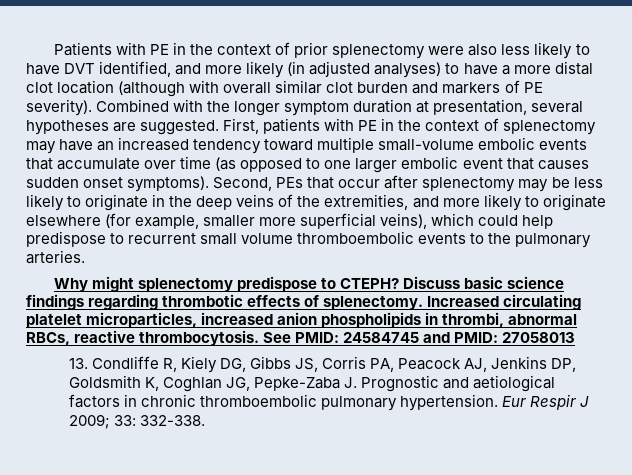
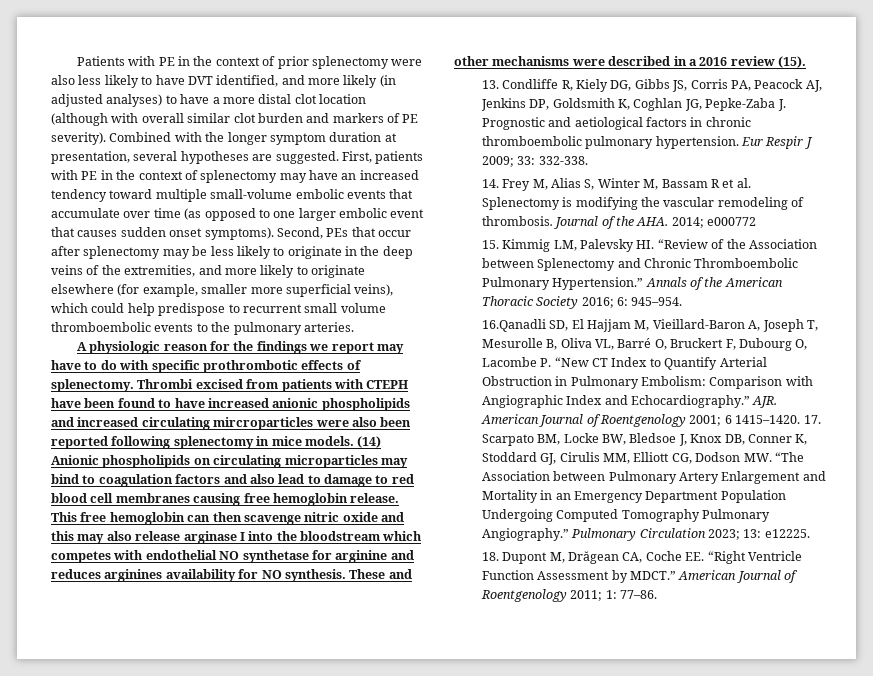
- Why might splenectomy predispose to CTEPH? Discuss basic science findings regarding thrombotic effects of splenectomy. Increased circulating platelet microparticles, increased anion phospholipids in thrombi, abnormal RBCs, reactive thrombocytosis. See PMID: 24584745 and PMID: 27058013
+ A physiologic reason for the findings we report may have to do with specific prothrombotic effects of splenectomy. Thrombi excised from patients with CTEPH have been found to have increased anionic phospholipids and increased circulating mircroparticles were also been reported following splenectomy in mice models. (14) Anionic phospholipids on circulating microparticles may bind to coagulation factors and also lead to damage to red blood cell membranes causing free hemoglobin release. This free hemoglobin can then scavenge nitric oxide and this may also release arginase I into the bloodstream which competes with endothelial NO synthetase for arginine and reduces arginines availability for NO synthesis. These and other mechanisms were described in a 2016 review (15).
+ 14. Frey M, Alias S, Winter M, Bassam R et al. Splenectomy is modifying the vascular remodeling of thrombosis. Journal of the AHA. 2014; e000772
+ 15. Kimmig LM, Palevsky HI. “Review of the Association between Splenectomy and Chronic Thromboembolic Pulmonary Hypertension.” Annals of the American Thoracic Society 2016; 6: 945–954.
+ 16.Qanadli SD, El Hajjam M, Vieillard-Baron A, Joseph T, Mesurolle B, Oliva VL, Barré O, Bruckert F, Dubourg O, Lacombe P. “New CT Index to Quantify Arterial Obstruction in Pulmonary Embolism: Comparison with Angiographic Index and Echocardiography.” AJR. American Journal of Roentgenology 2001; 6 1415–1420. 17. Scarpato BM, Locke BW, Bledsoe J, Knox DB, Conner K, Stoddard GJ, Cirulis MM, Elliott CG, Dodson MW. “The Association between Pulmonary Artery Enlargement and Mortality in an Emergency Department Population Undergoing Computed Tomography Pulmonary Angiography.” Pulmonary Circulation 2023; 13: e12225.
+ 18. Dupont M, Drăgean CA, Coche EE. “Right Ventricle Function Assessment by MDCT.” American Journal of Roentgenology 2011; 1: 77–86.

